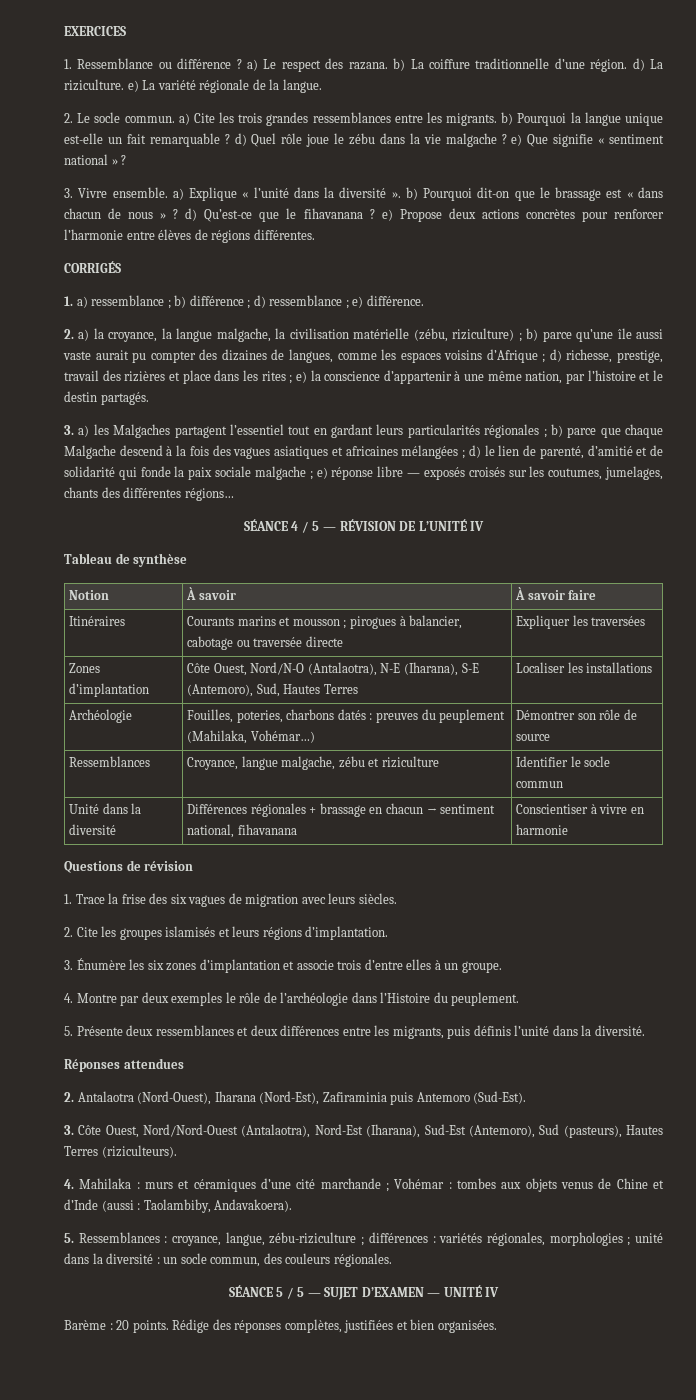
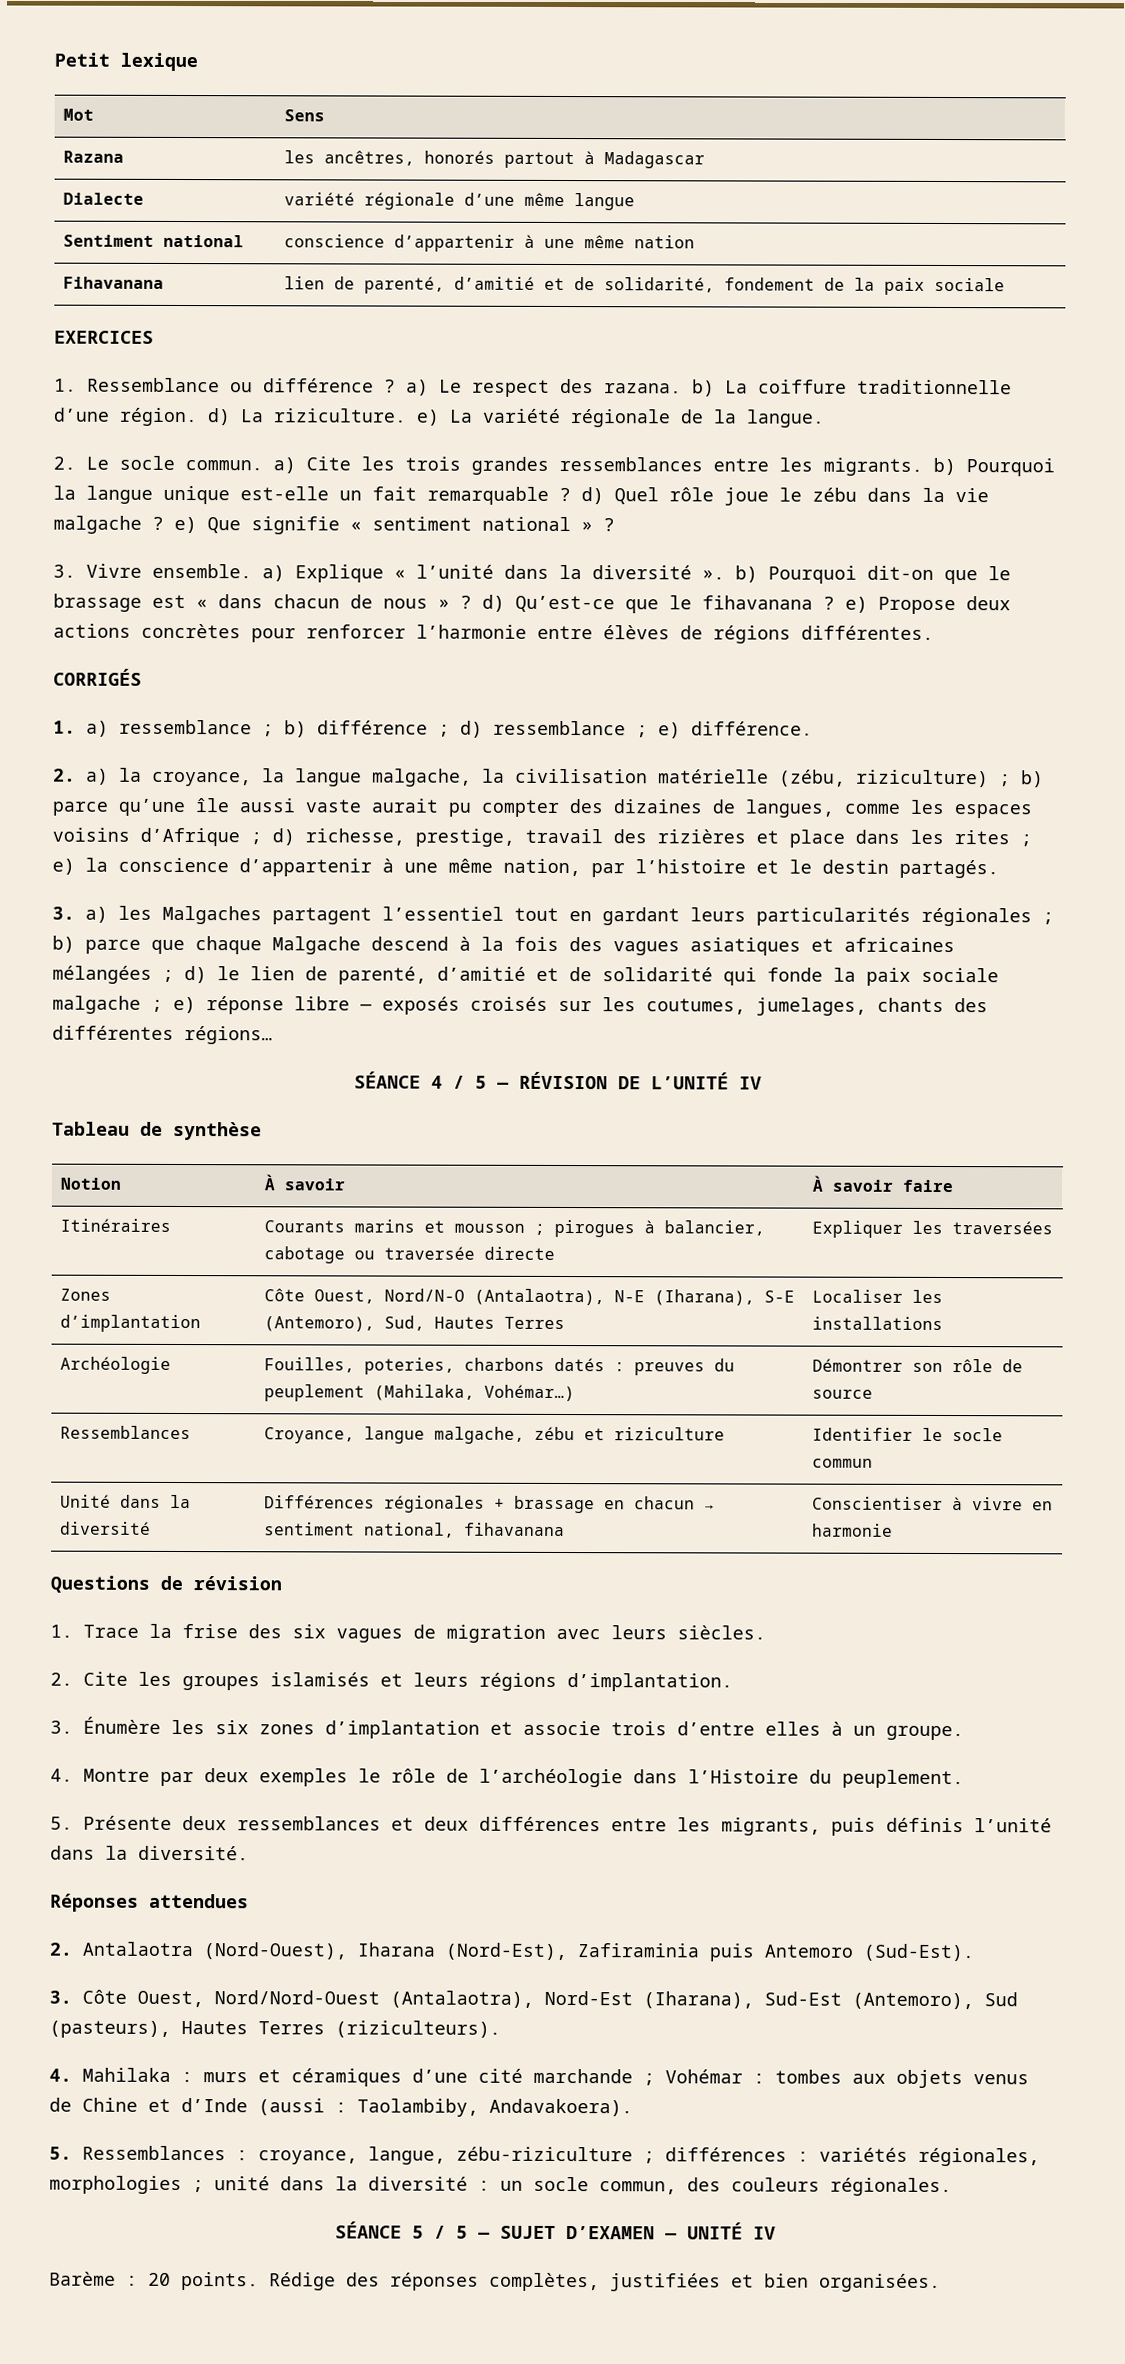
+ Petit lexique
+ Mot | Sens
+ Razana | les ancêtres, honorés partout à Madagascar
+ Dialecte | variété régionale d’une même langue
+ Sentiment national | conscience d’appartenir à une même nation
+ Fihavanana | lien de parenté, d’amitié et de solidarité, fondement de la paix sociale

